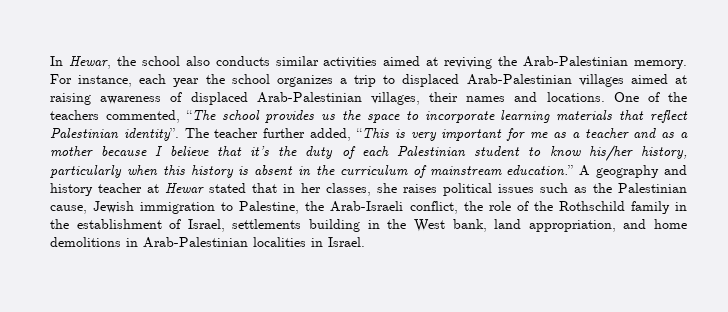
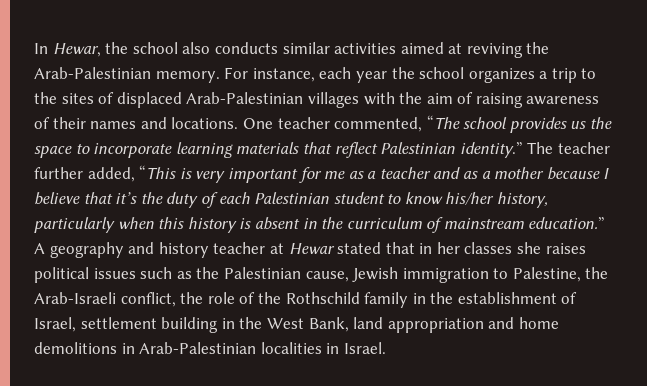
- For instance, each year the school organizes a trip to displaced Arab-Palestinian villages aimed at raising awareness of displaced Arab-Palestinian villages, their names and locations.
+ For instance, each year the school organizes a trip to the sites of displaced Arab-Palestinian villages with the aim of raising awareness of their names and locations.
- One of the teachers commented, “The school provides us the space to incorporate learning materials that reflect Palestinian identity”.
+ One teacher commented, “The school provides us the space to incorporate learning materials that reflect Palestinian identity.”
- A geography and history teacher at Hewar stated that in her classes, she raises political issues such as the Palestinian cause, Jewish immigration to Palestine, the Arab-Israeli conflict, the role of the Rothschild family in the establishment of Israel, settlements building in the West bank, land appropriation, and home demolitions in Arab-Palestinian localities in Israel.
+ A geography and history teacher at Hewar stated that in her classes she raises political issues such as the Palestinian cause, Jewish immigration to Palestine, the Arab-Israeli conflict, the role of the Rothschild family in the establishment of Israel, settlement building in the West Bank, land appropriation and home demolitions in Arab-Palestinian localities in Israel.

